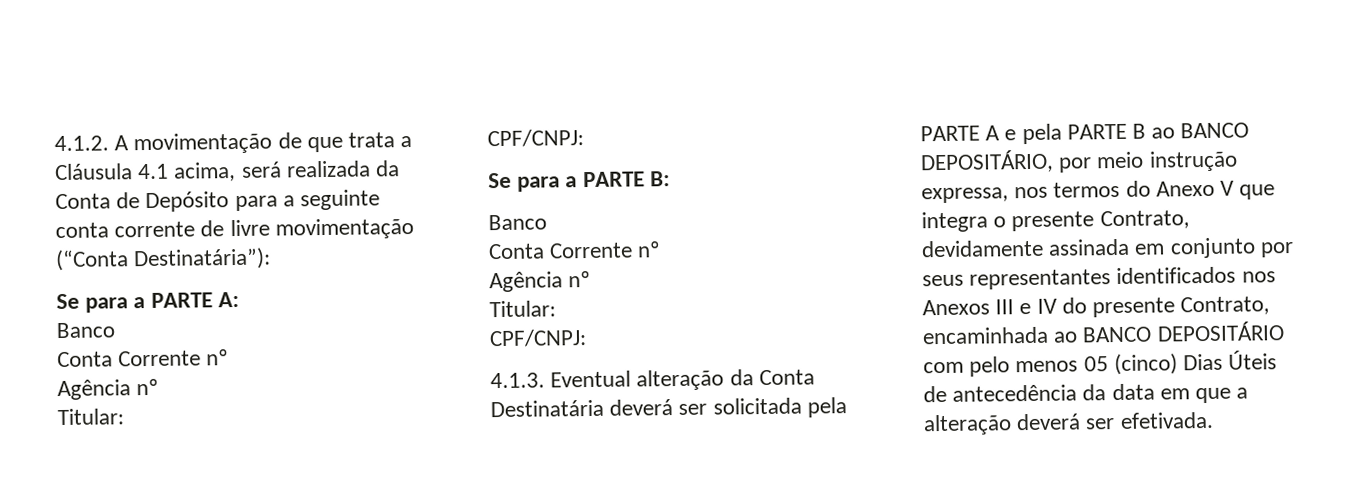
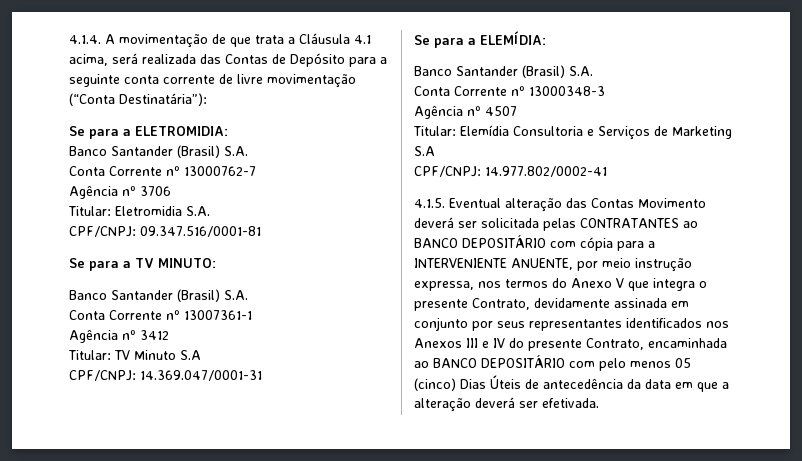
- 4.1.2. A movimentação de que trata a Cláusula 4.1 acima, será realizada da Conta de Depósito para a seguinte conta corrente de livre movimentação (“Conta Destinatária”):
+ 4.1.4. A movimentação de que trata a Cláusula 4.1 acima, será realizada das Contas de Depósito para a seguinte conta corrente de livre movimentação (“Conta Destinatária”):
- Se para a PARTE A:
- Banco
- Conta Corrente nº
- Agência nº
- Titular:
- CPF/CNPJ:
- Se para a PARTE B:
- Banco
- Conta Corrente nº
- Agência nº
- Titular:
- CPF/CNPJ:
- 4.1.3. Eventual alteração da Conta Destinatária deverá ser solicitada pela PARTE A e pela PARTE B ao BANCO DEPOSITÁRIO, por meio instrução expressa, nos termos do Anexo V que integra o presente Contrato, devidamente assinada em conjunto por seus representantes identificados nos Anexos III e IV do presente Contrato, encaminhada ao BANCO DEPOSITÁRIO com pelo menos 05 (cinco) Dias Úteis de antecedência da data em que a alteração deverá ser efetivada.
+ Se para a ELETROMIDIA:
+ Banco Santander (Brasil) S.A.
+ Conta Corrente nº 13000762-7
+ Agência nº 3706
+ Titular: Eletromidia S.A.
+ CPF/CNPJ: 09.347.516/0001-81
+ Se para a TV MINUTO:
+ Banco Santander (Brasil) S.A.
+ Conta Corrente nº 13007361-1
+ Agência nº 3412
+ Titular: TV Minuto S.A
+ CPF/CNPJ: 14.369.047/0001-31
+ Se para a ELEMÍDIA:
+ Banco Santander (Brasil) S.A.
+ Conta Corrente nº 13000348-3
+ Agência nº 4507
+ Titular: Elemídia Consultoria e Serviços de Marketing S.A
+ CPF/CNPJ: 14.977.802/0002-41
+ 4.1.5. Eventual alteração das Contas Movimento deverá ser solicitada pelas CONTRATANTES ao BANCO DEPOSITÁRIO com cópia para a INTERVENIENTE ANUENTE, por meio instrução expressa, nos termos do Anexo V que integra o presente Contrato, devidamente assinada em conjunto por seus representantes identificados nos Anexos III e IV do presente Contrato, encaminhada ao BANCO DEPOSITÁRIO com pelo menos 05 (cinco) Dias Úteis de antecedência da data em que a alteração deverá ser efetivada.

